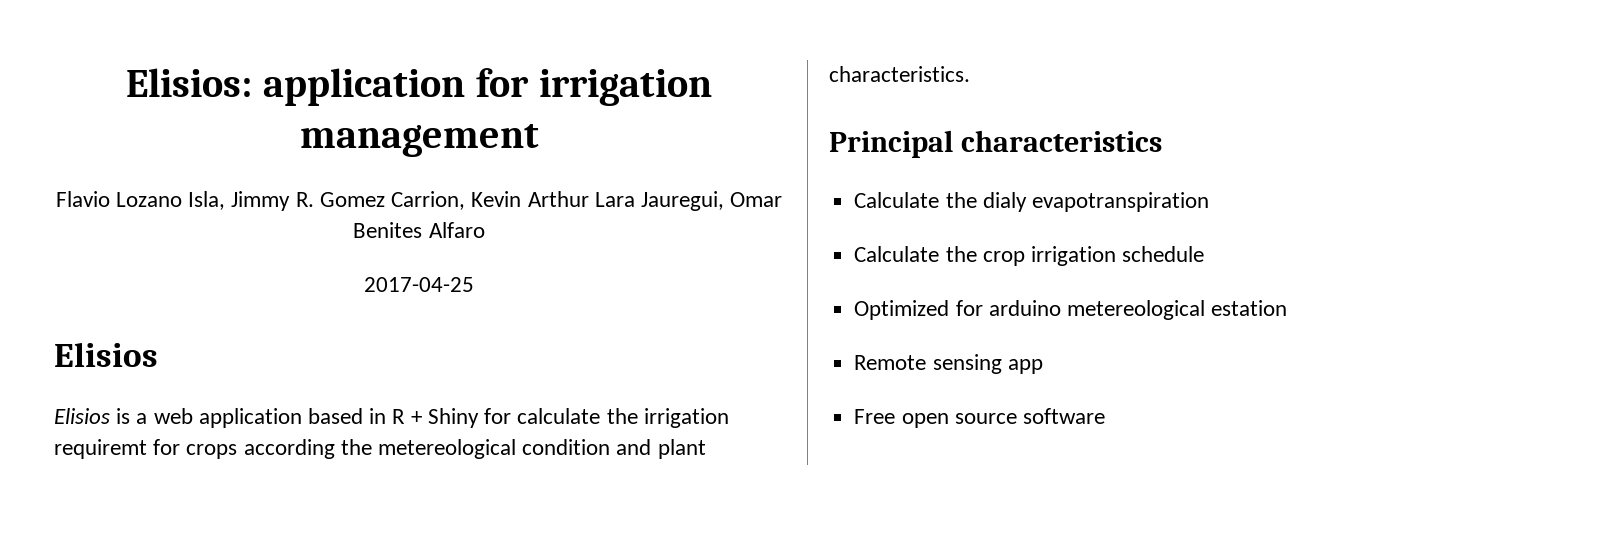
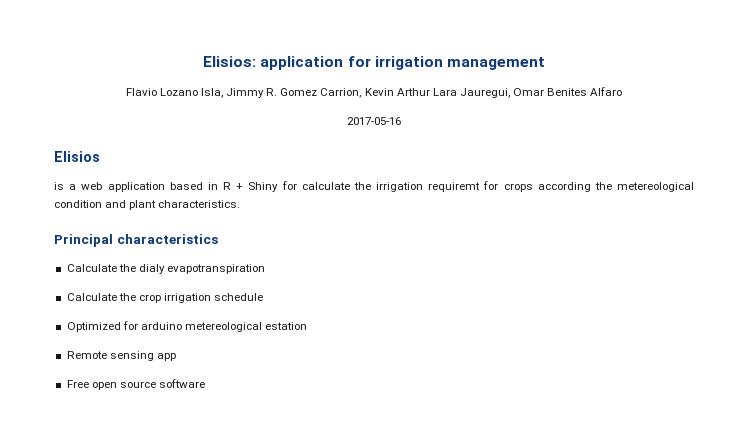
- 2017-04-25
+ 2017-05-16
- Elisios is a web application based in R + Shiny for calculate the irrigation requiremt for crops according the metereological condition and plant characteristics.
+ is a web application based in R + Shiny for calculate the irrigation requiremt for crops according the metereological condition and plant characteristics.

